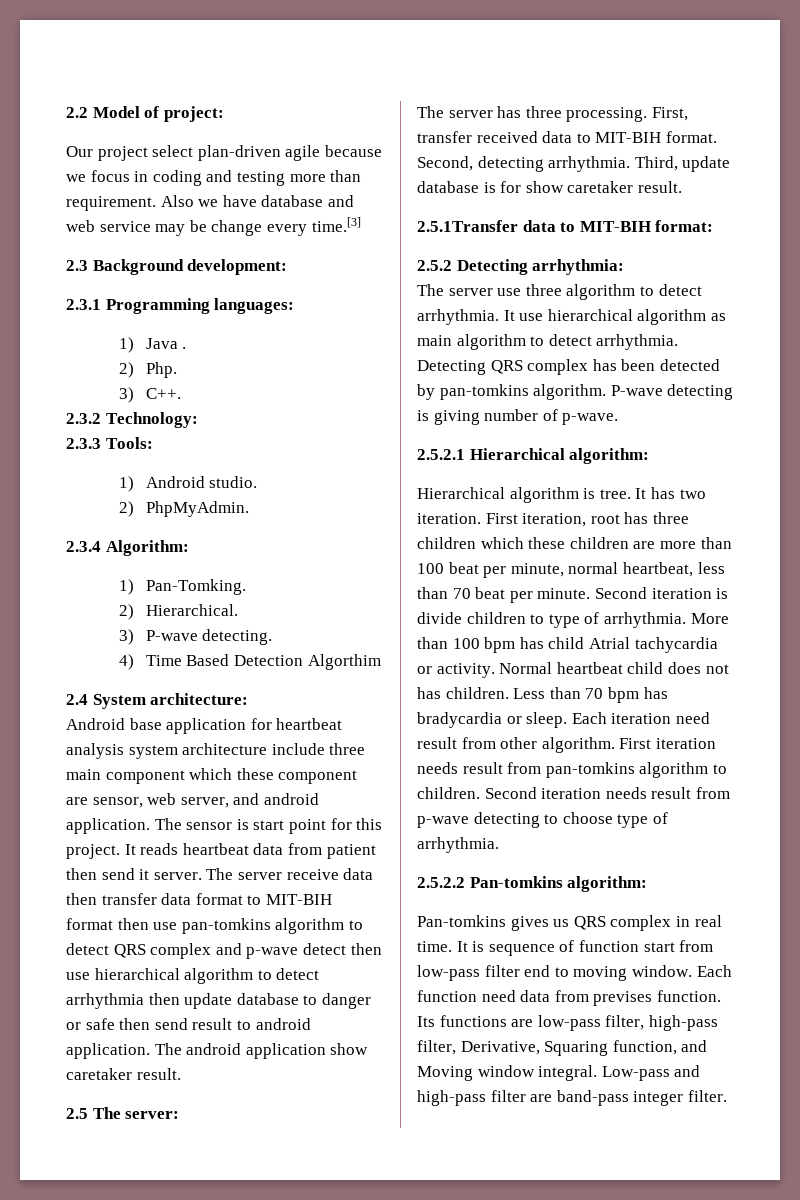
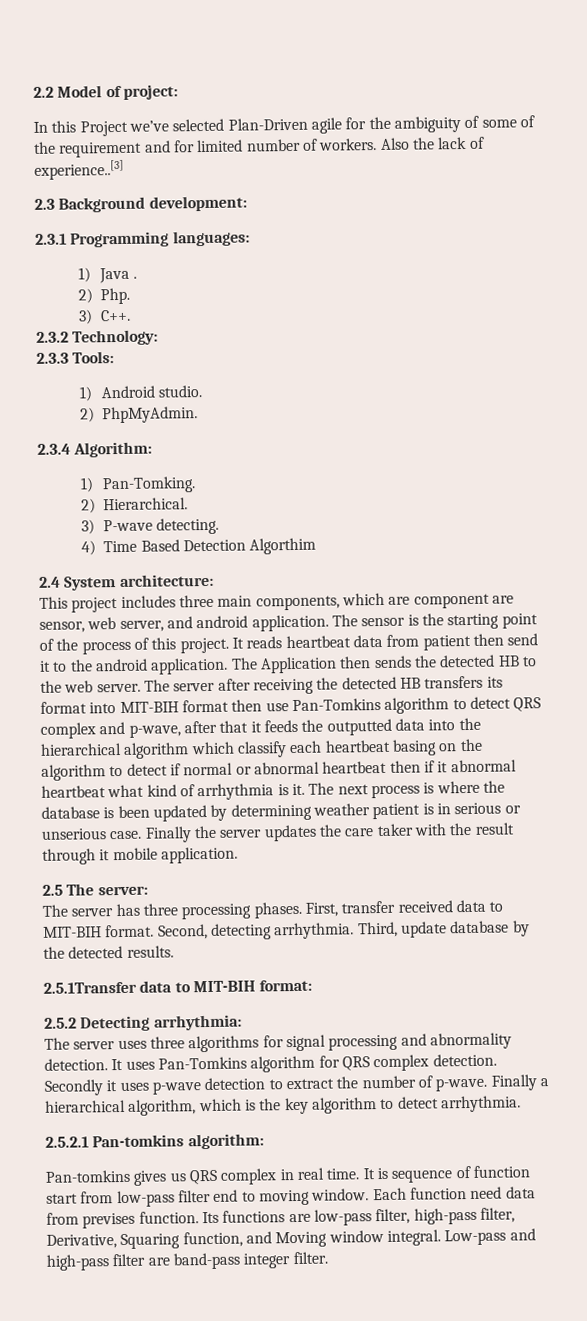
- Our project select plan-driven agile because we focus in coding and testing more than requirement. Also we have database and web service may be change every time.[3]
+ In this Project we’ve selected Plan-Driven agile for the ambiguity of some of the requirement and for limited number of workers. Also the lack of experience..[3]
- Android base application for heartbeat analysis system architecture include three main component which these component are sensor, web server, and android application.
+ This project includes three main components, which are component are sensor, web server, and android application.
- The sensor is start point for this project.
+ The sensor is the starting point of the process of this project.
- It reads heartbeat data from patient then send it server. The server receive data then transfer data format to MIT-BIH format then use pan-tomkins algorithm to detect QRS complex and p-wave detect then use hierarchical algorithm to detect arrhythmia then update database to danger or safe then send result to android application. The android application show caretaker result.
+ It reads heartbeat data from patient then send it to the android application. The Application then sends the detected HB to the web server. The server after receiving the detected HB transfers its format into MIT-BIH format then use Pan-Tomkins algorithm to detect QRS complex and p-wave, after that it feeds the outputted data into the hierarchical algorithm which classify each heartbeat basing on the algorithm to detect if normal or abnormal heartbeat then if it abnormal heartbeat what kind of arrhythmia is it. The next process is where the database is been updated by determining weather patient is in serious or unserious case. Finally the server updates the care taker with the result through it mobile application.
- The server has three processing.
+ The server has three processing phases.
- Third, update database is for show caretaker result.
+ Third, update database by the detected results.
- The server use three algorithm to detect arrhythmia. It use hierarchical algorithm as main algorithm to detect arrhythmia. Detecting QRS complex has been detected by pan-tomkins algorithm. P-wave detecting is giving number of p-wave.
- 2.5.2.1 Hierarchical algorithm:
- Hierarchical algorithm is tree. It has two iteration. First iteration, root has three children which these children are more than 100 beat per minute, normal heartbeat, less than 70 beat per minute. Second iteration is divide children to type of arrhythmia. More than 100 bpm has child Atrial tachycardia or activity. Normal heartbeat child does not has children. Less than 70 bpm has bradycardia or sleep. Each iteration need result from other algorithm. First iteration needs result from pan-tomkins algorithm to children. Second iteration needs result from p-wave detecting to choose type of arrhythmia.
- 2.5.2.2 Pan-tomkins algorithm:
+ The server uses three algorithms for signal processing and abnormality detection. It uses Pan-Tomkins algorithm for QRS complex detection. Secondly it uses p-wave detection to extract the number of p-wave. Finally a hierarchical algorithm, which is the key algorithm to detect arrhythmia.
+ 2.5.2.1 Pan-tomkins algorithm:

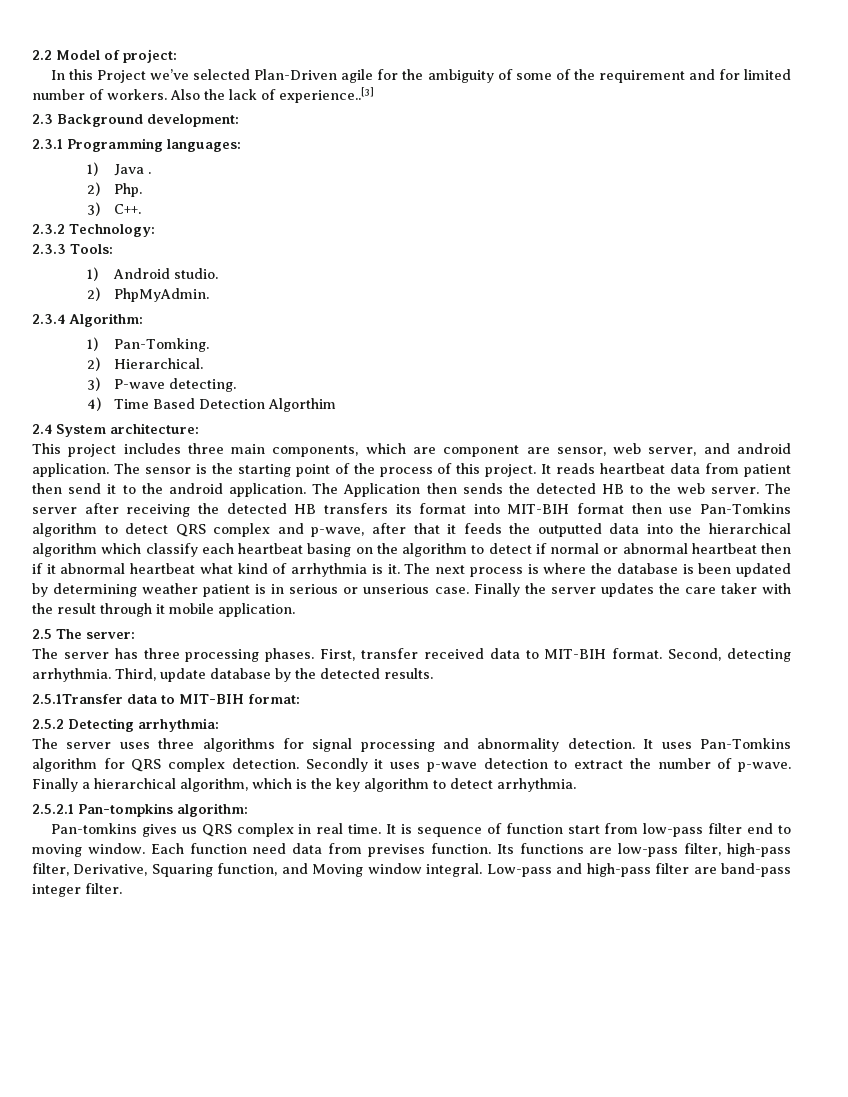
- 2.5.2.1 Pan-tomkins algorithm:
+ 2.5.2.1 Pan-tompkins algorithm:

